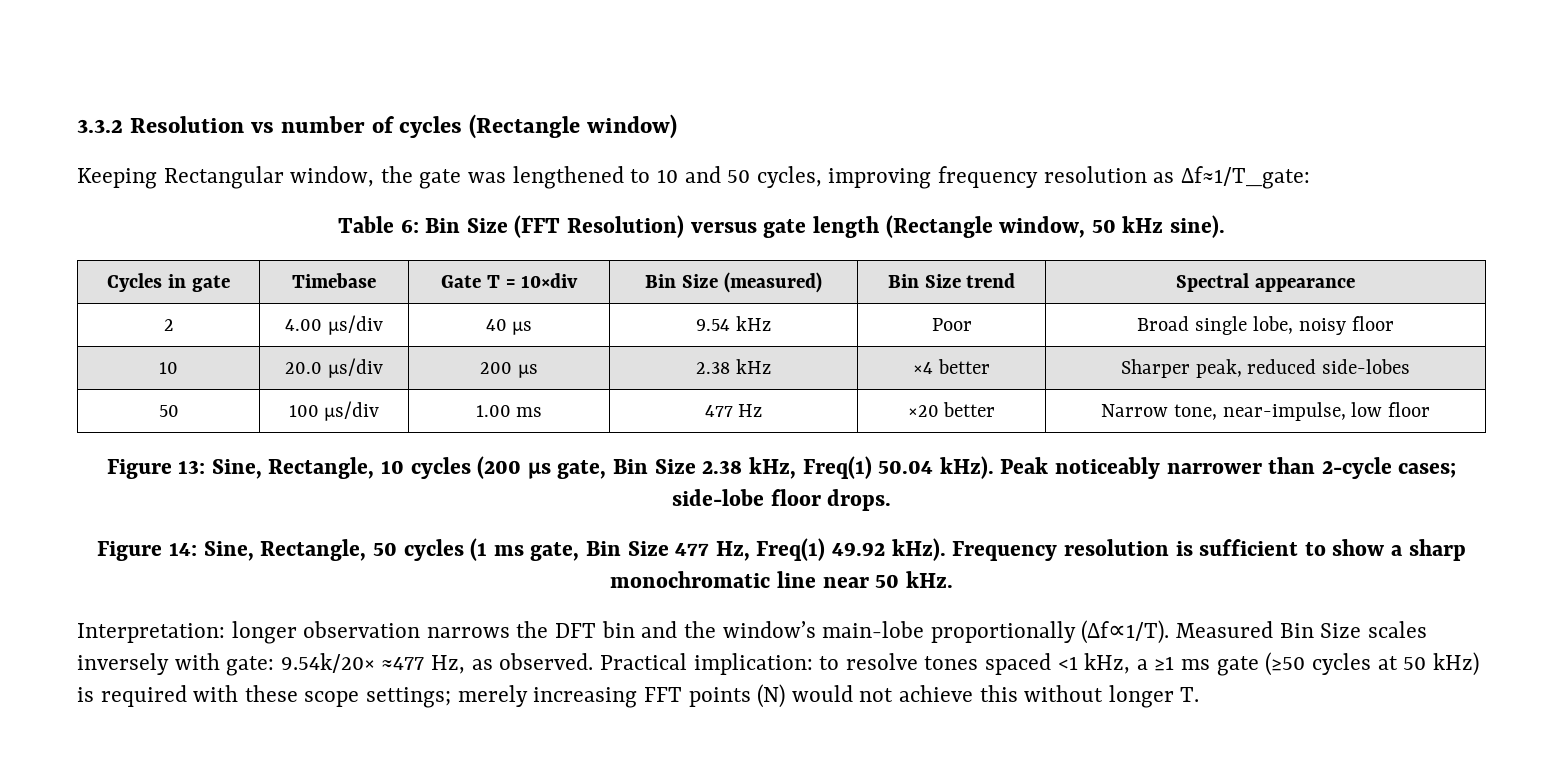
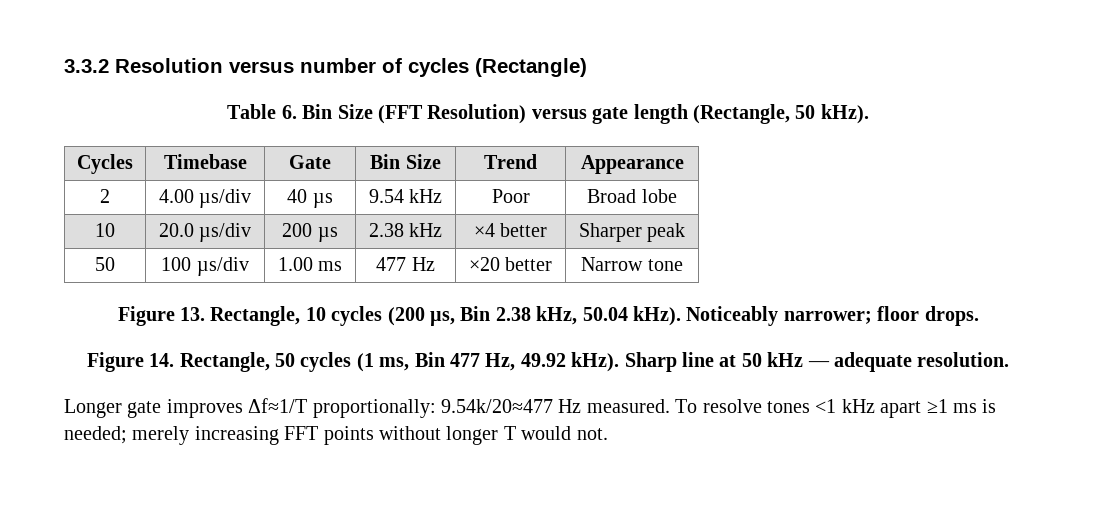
- 3.3.2 Resolution vs number of cycles (Rectangle window)
- Keeping Rectangular window, the gate was lengthened to 10 and 50 cycles, improving frequency resolution as Δf≈1/T_gate:
+ 3.3.2 Resolution versus number of cycles (Rectangle)
- Table 6: Bin Size (FFT Resolution) versus gate length (Rectangle window, 50 kHz sine).
+ Table 6. Bin Size (FFT Resolution) versus gate length (Rectangle, 50 kHz).
- Cycles in gate | Timebase | Gate T = 10×div | Bin Size (measured) | Bin Size trend | Spectral appearance
+ Cycles | Timebase | Gate | Bin Size | Trend | Appearance
- 2 | 4.00 µs/div | 40 µs | 9.54 kHz | Poor | Broad single lobe, noisy floor
+ 2 | 4.00 µs/div | 40 µs | 9.54 kHz | Poor | Broad lobe
- 10 | 20.0 µs/div | 200 µs | 2.38 kHz | ×4 better | Sharper peak, reduced side-lobes
+ 10 | 20.0 µs/div | 200 µs | 2.38 kHz | ×4 better | Sharper peak
- 50 | 100 µs/div | 1.00 ms | 477 Hz | ×20 better | Narrow tone, near-impulse, low floor
- Figure 13: Sine, Rectangle, 10 cycles (200 µs gate, Bin Size 2.38 kHz, Freq(1) 50.04 kHz).
+ 50 | 100 µs/div | 1.00 ms | 477 Hz | ×20 better | Narrow tone
+ Figure 13. Rectangle, 10 cycles (200 µs, Bin 2.38 kHz, 50.04 kHz).
- Peak noticeably narrower than 2-cycle cases; side-lobe floor drops.
+ Noticeably narrower; floor drops.
- Figure 14: Sine, Rectangle, 50 cycles (1 ms gate, Bin Size 477 Hz, Freq(1) 49.92 kHz).
+ Figure 14. Rectangle, 50 cycles (1 ms, Bin 477 Hz, 49.92 kHz).
- Frequency resolution is sufficient to show a sharp monochromatic line near 50 kHz.
- Interpretation: longer observation narrows the DFT bin and the window’s main-lobe proportionally (Δf∝1/T). Measured Bin Size scales inversely with gate: 9.54k/20× ≈477 Hz, as observed. Practical implication: to resolve tones spaced <1 kHz, a ≥1 ms gate (≥50 cycles at 50 kHz) is required with these scope settings; merely increasing FFT points (N) would not achieve this without longer T.
+ Sharp line at 50 kHz — adequate resolution.
+ Longer gate improves Δf≈1/T proportionally: 9.54k/20≈477 Hz measured. To resolve tones <1 kHz apart ≥1 ms is needed; merely increasing FFT points without longer T would not.

